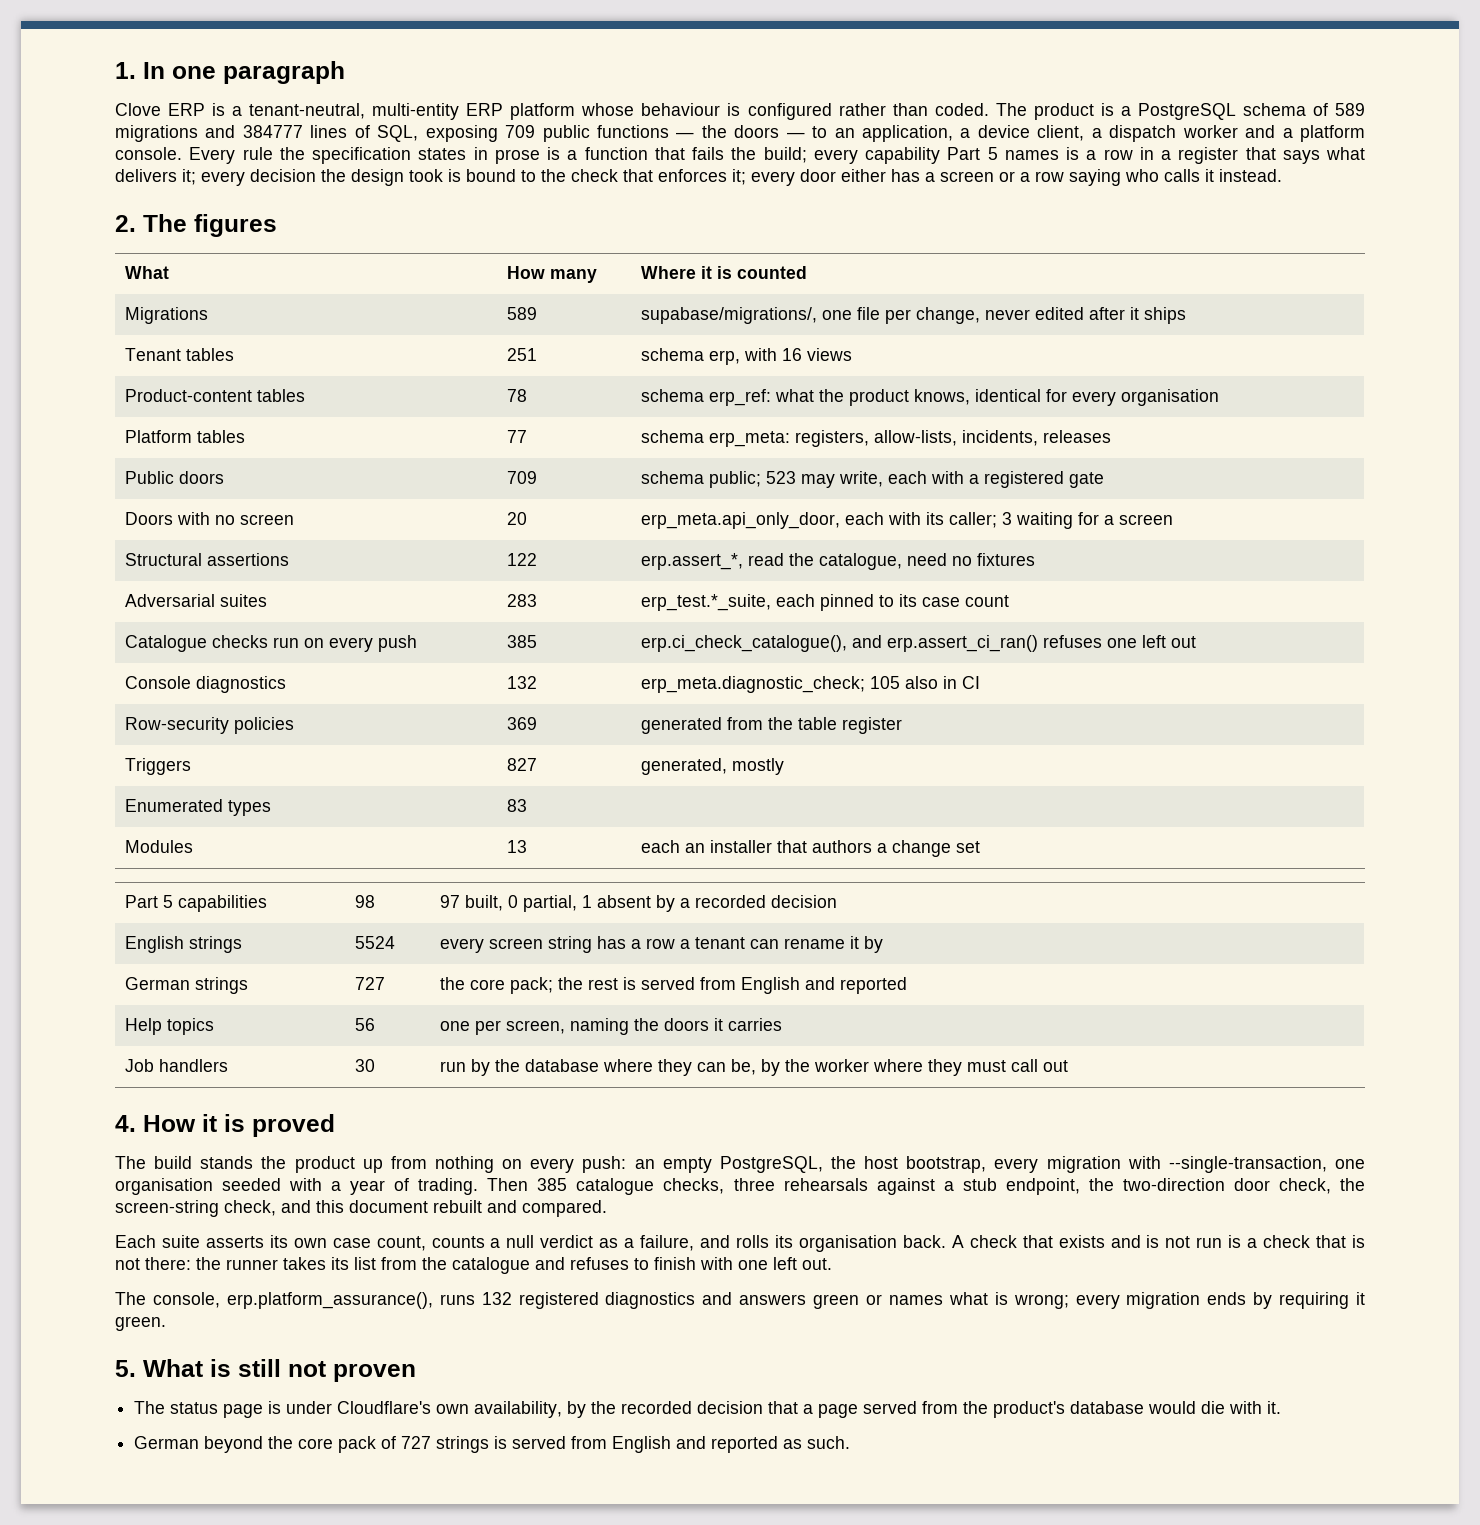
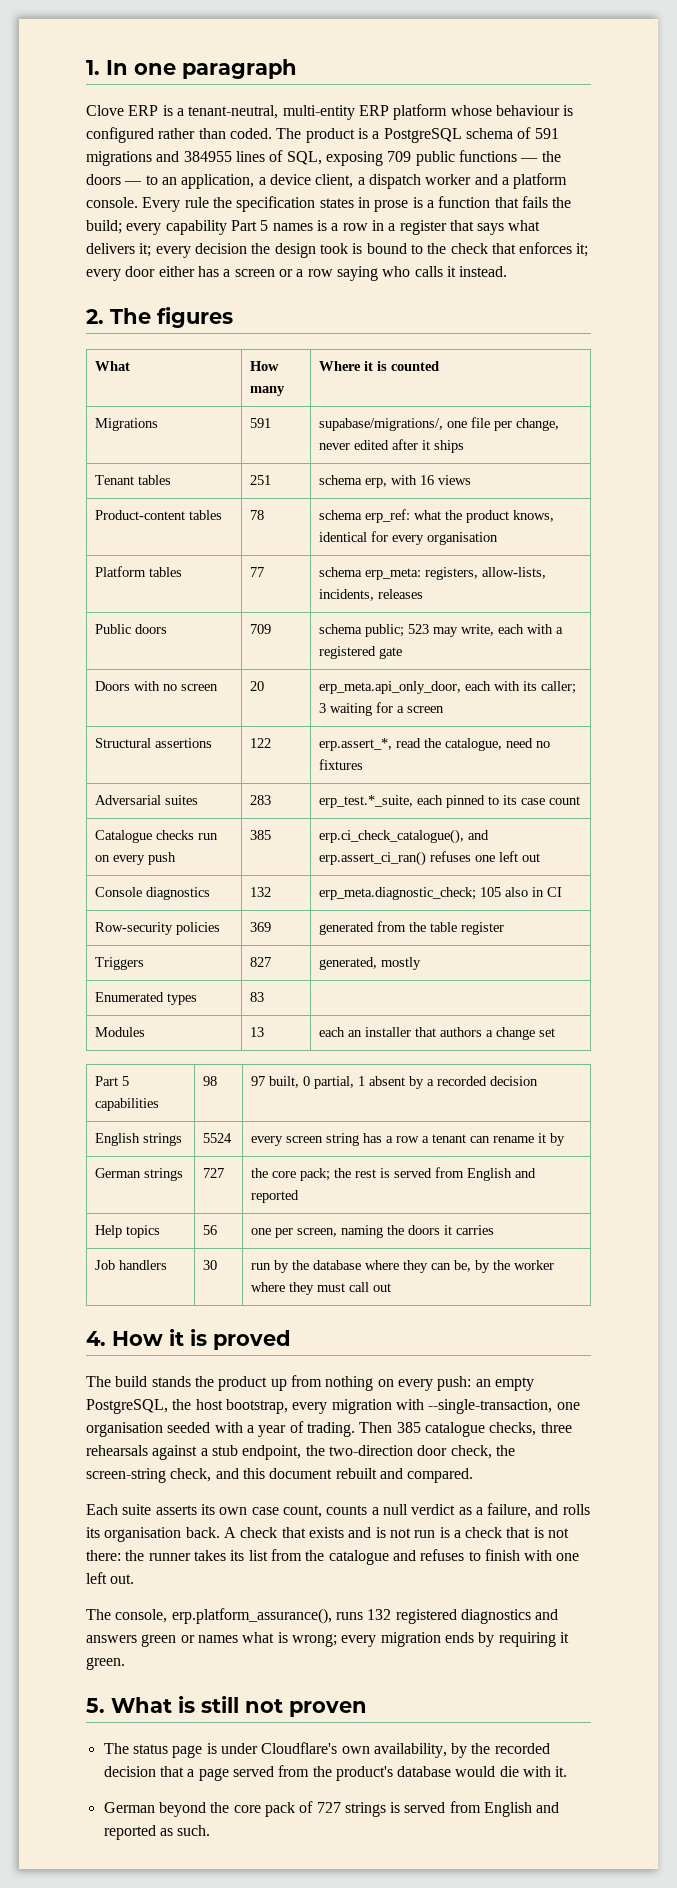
- The product is a PostgreSQL schema of 589 migrations and 384777 lines of SQL, exposing 709 public functions — the doors — to an application, a device client, a dispatch worker and a platform console.
+ The product is a PostgreSQL schema of 591 migrations and 384955 lines of SQL, exposing 709 public functions — the doors — to an application, a device client, a dispatch worker and a platform console.
- Migrations | 589 | supabase/migrations/, one file per change, never edited after it ships
+ Migrations | 591 | supabase/migrations/, one file per change, never edited after it ships

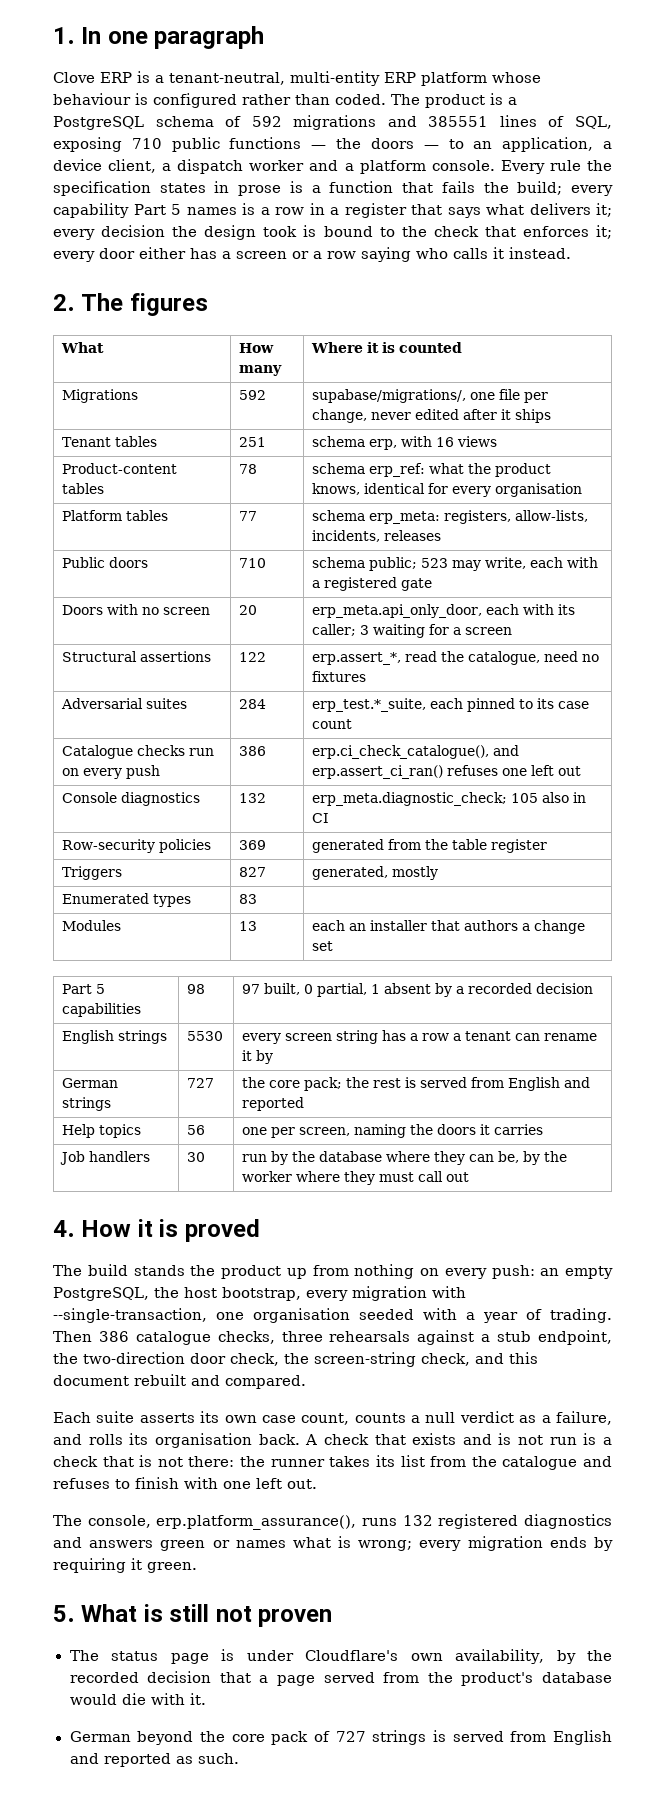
- The product is a PostgreSQL schema of 591 migrations and 384955 lines of SQL, exposing 709 public functions — the doors — to an application, a device client, a dispatch worker and a platform console.
+ The product is a PostgreSQL schema of 592 migrations and 385551 lines of SQL, exposing 710 public functions — the doors — to an application, a device client, a dispatch worker and a platform console.
- Migrations | 591 | supabase/migrations/, one file per change, never edited after it ships
+ Migrations | 592 | supabase/migrations/, one file per change, never edited after it ships
- Public doors | 709 | schema public; 523 may write, each with a registered gate
+ Public doors | 710 | schema public; 523 may write, each with a registered gate
- Adversarial suites | 283 | erp_test.*_suite, each pinned to its case count
+ Adversarial suites | 284 | erp_test.*_suite, each pinned to its case count
- Catalogue checks run on every push | 385 | erp.ci_check_catalogue(), and erp.assert_ci_ran() refuses one left out
+ Catalogue checks run on every push | 386 | erp.ci_check_catalogue(), and erp.assert_ci_ran() refuses one left out
- English strings | 5524 | every screen string has a row a tenant can rename it by
+ English strings | 5530 | every screen string has a row a tenant can rename it by
- Then 385 catalogue checks, three rehearsals against a stub endpoint, the two-direction door check, the screen-string check, and this document rebuilt and compared.
+ Then 386 catalogue checks, three rehearsals against a stub endpoint, the two-direction door check, the screen-string check, and this document rebuilt and compared.

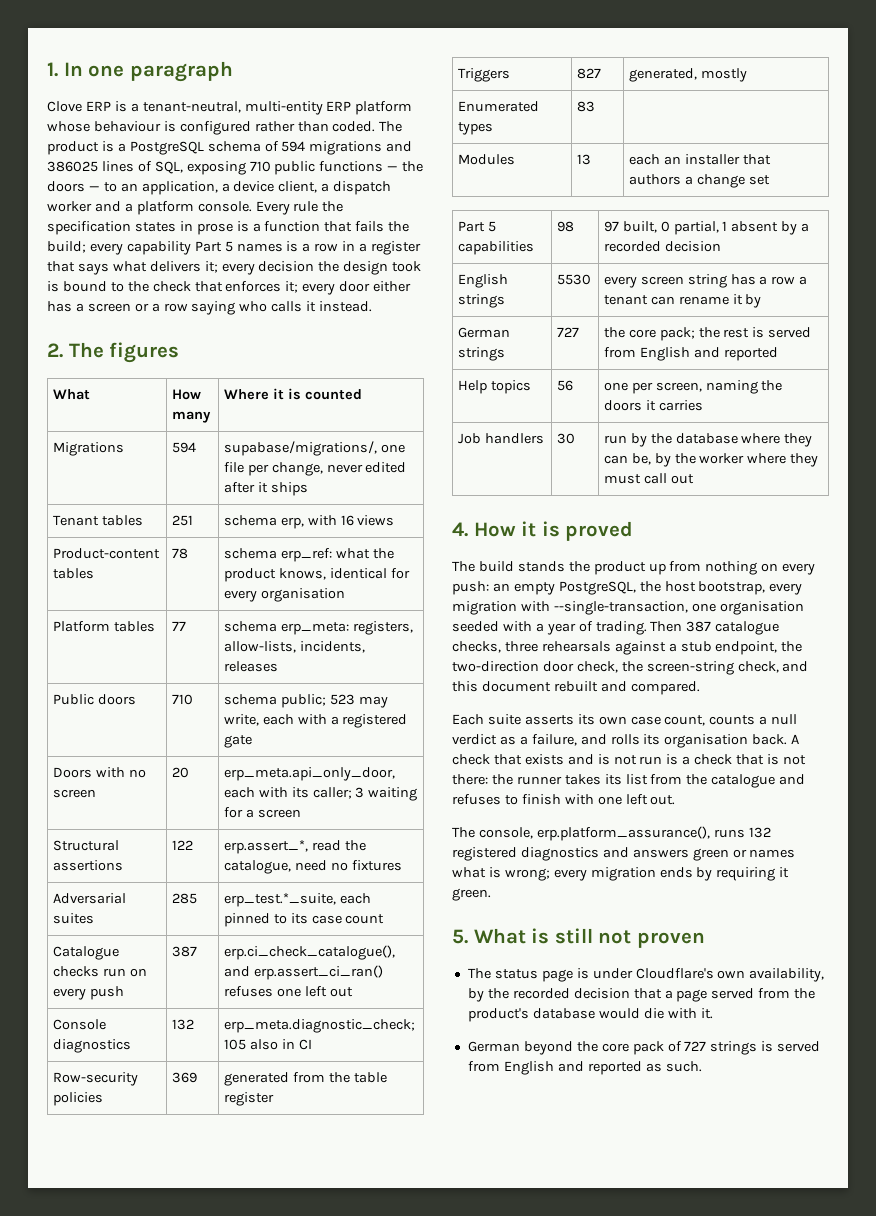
- The product is a PostgreSQL schema of 592 migrations and 385551 lines of SQL, exposing 710 public functions — the doors — to an application, a device client, a dispatch worker and a platform console.
+ The product is a PostgreSQL schema of 594 migrations and 386025 lines of SQL, exposing 710 public functions — the doors — to an application, a device client, a dispatch worker and a platform console.
- Migrations | 592 | supabase/migrations/, one file per change, never edited after it ships
+ Migrations | 594 | supabase/migrations/, one file per change, never edited after it ships
- Adversarial suites | 284 | erp_test.*_suite, each pinned to its case count
+ Adversarial suites | 285 | erp_test.*_suite, each pinned to its case count
- Catalogue checks run on every push | 386 | erp.ci_check_catalogue(), and erp.assert_ci_ran() refuses one left out
+ Catalogue checks run on every push | 387 | erp.ci_check_catalogue(), and erp.assert_ci_ran() refuses one left out
- Then 386 catalogue checks, three rehearsals against a stub endpoint, the two-direction door check, the screen-string check, and this document rebuilt and compared.
+ Then 387 catalogue checks, three rehearsals against a stub endpoint, the two-direction door check, the screen-string check, and this document rebuilt and compared.

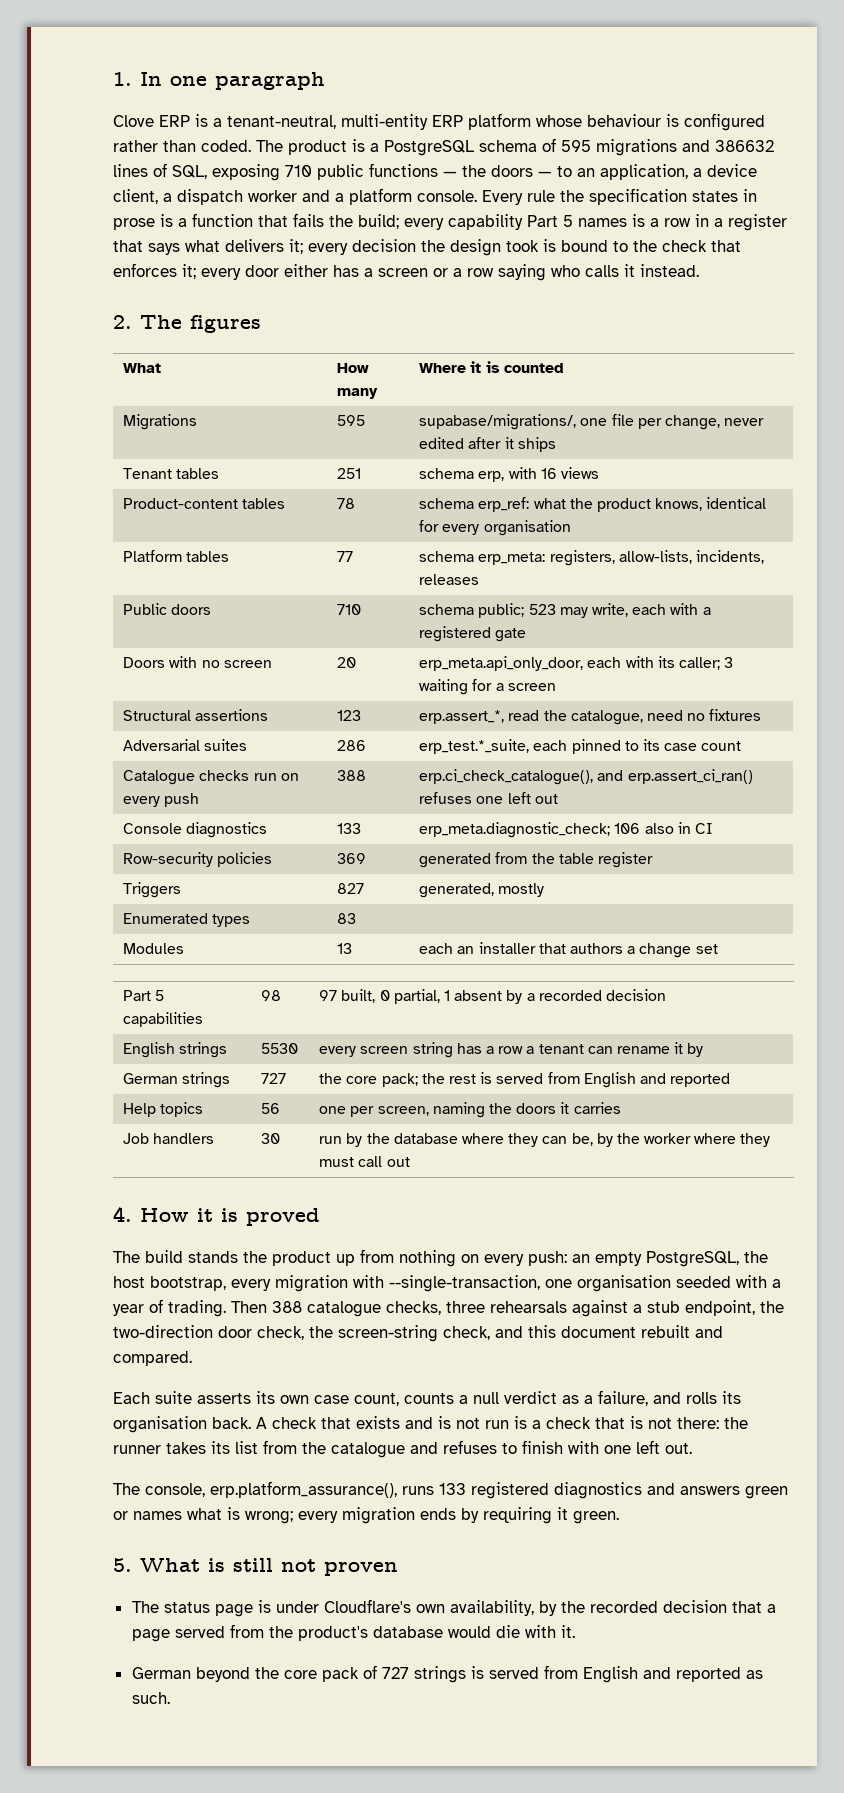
- The product is a PostgreSQL schema of 594 migrations and 386025 lines of SQL, exposing 710 public functions — the doors — to an application, a device client, a dispatch worker and a platform console.
+ The product is a PostgreSQL schema of 595 migrations and 386632 lines of SQL, exposing 710 public functions — the doors — to an application, a device client, a dispatch worker and a platform console.
- Migrations | 594 | supabase/migrations/, one file per change, never edited after it ships
+ Migrations | 595 | supabase/migrations/, one file per change, never edited after it ships
- Structural assertions | 122 | erp.assert_*, read the catalogue, need no fixtures
+ Structural assertions | 123 | erp.assert_*, read the catalogue, need no fixtures
- Adversarial suites | 285 | erp_test.*_suite, each pinned to its case count
+ Adversarial suites | 286 | erp_test.*_suite, each pinned to its case count
- Catalogue checks run on every push | 387 | erp.ci_check_catalogue(), and erp.assert_ci_ran() refuses one left out
+ Catalogue checks run on every push | 388 | erp.ci_check_catalogue(), and erp.assert_ci_ran() refuses one left out
- Console diagnostics | 132 | erp_meta.diagnostic_check; 105 also in CI
+ Console diagnostics | 133 | erp_meta.diagnostic_check; 106 also in CI
- Then 387 catalogue checks, three rehearsals against a stub endpoint, the two-direction door check, the screen-string check, and this document rebuilt and compared.
+ Then 388 catalogue checks, three rehearsals against a stub endpoint, the two-direction door check, the screen-string check, and this document rebuilt and compared.
- The console, erp.platform_assurance(), runs 132 registered diagnostics and answers green or names what is wrong; every migration ends by requiring it green.
+ The console, erp.platform_assurance(), runs 133 registered diagnostics and answers green or names what is wrong; every migration ends by requiring it green.

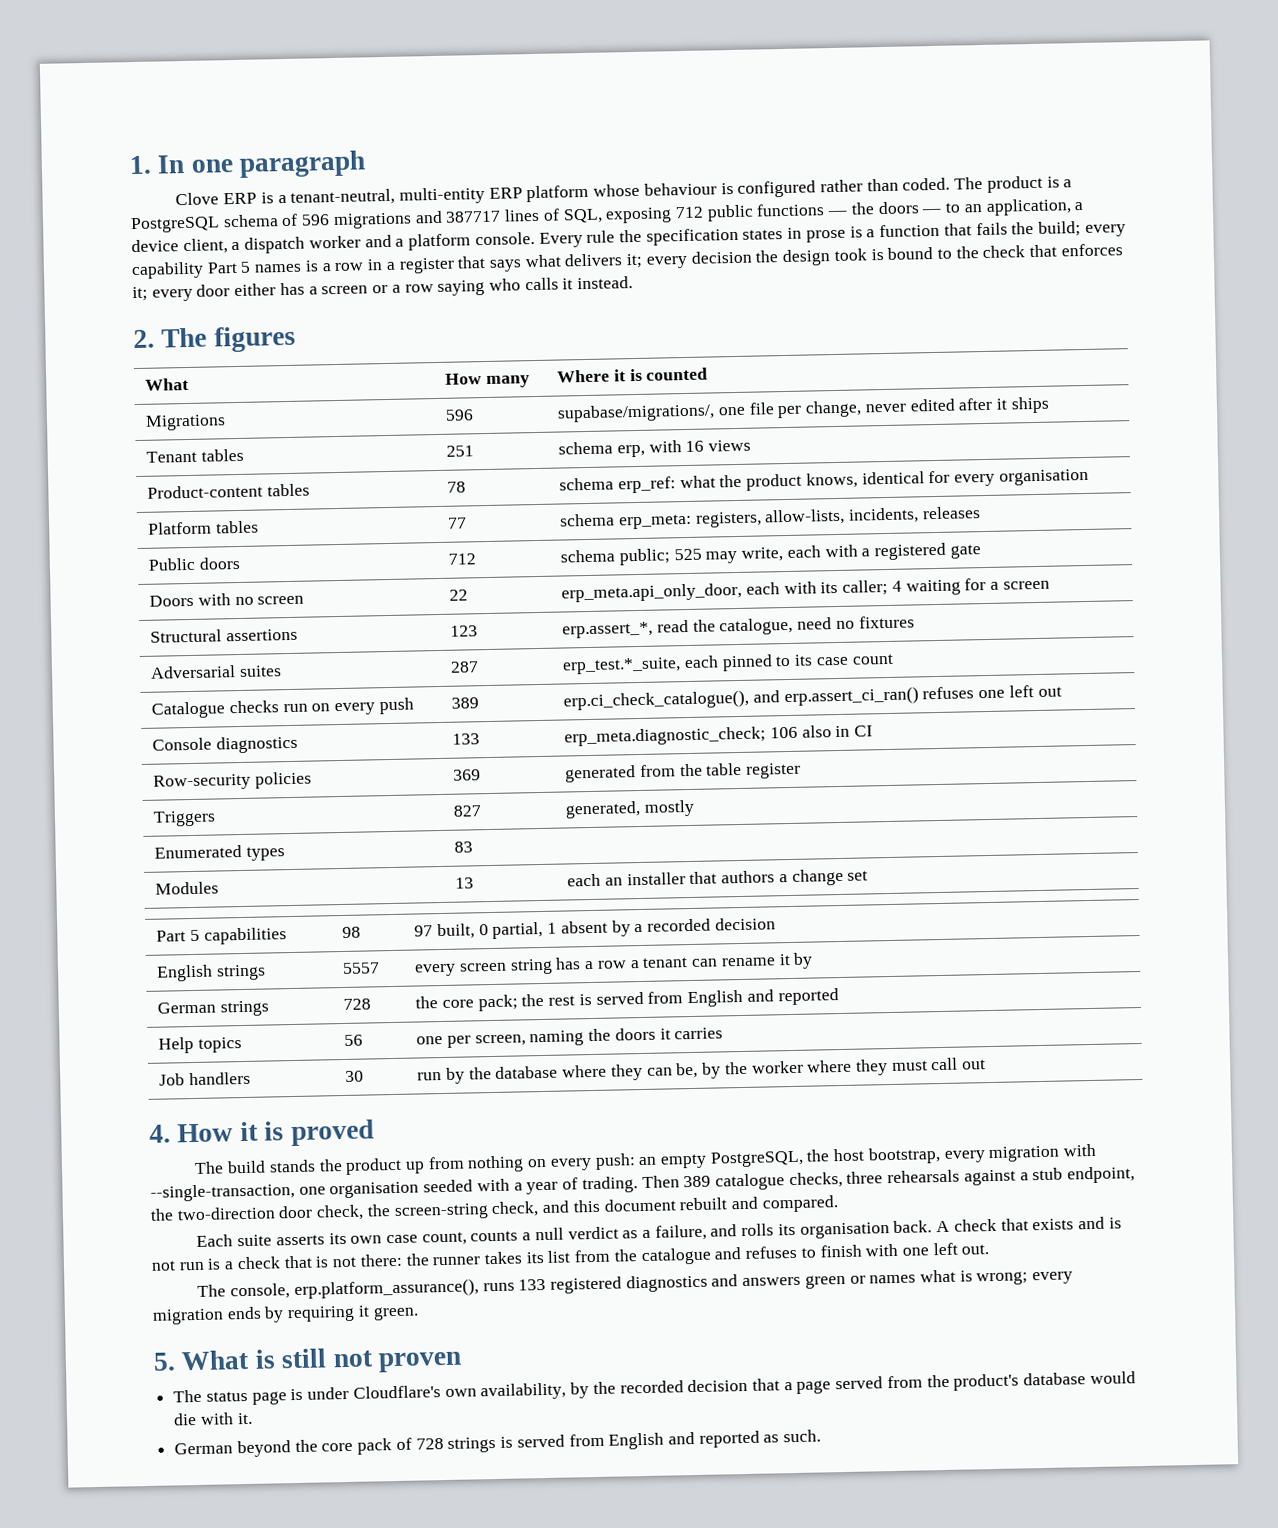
- The product is a PostgreSQL schema of 595 migrations and 386632 lines of SQL, exposing 710 public functions — the doors — to an application, a device client, a dispatch worker and a platform console.
+ The product is a PostgreSQL schema of 596 migrations and 387717 lines of SQL, exposing 712 public functions — the doors — to an application, a device client, a dispatch worker and a platform console.
- Migrations | 595 | supabase/migrations/, one file per change, never edited after it ships
+ Migrations | 596 | supabase/migrations/, one file per change, never edited after it ships
- Public doors | 710 | schema public; 523 may write, each with a registered gate
+ Public doors | 712 | schema public; 525 may write, each with a registered gate
- Doors with no screen | 20 | erp_meta.api_only_door, each with its caller; 3 waiting for a screen
+ Doors with no screen | 22 | erp_meta.api_only_door, each with its caller; 4 waiting for a screen
- Adversarial suites | 286 | erp_test.*_suite, each pinned to its case count
+ Adversarial suites | 287 | erp_test.*_suite, each pinned to its case count
- Catalogue checks run on every push | 388 | erp.ci_check_catalogue(), and erp.assert_ci_ran() refuses one left out
+ Catalogue checks run on every push | 389 | erp.ci_check_catalogue(), and erp.assert_ci_ran() refuses one left out
- English strings | 5530 | every screen string has a row a tenant can rename it by
+ English strings | 5557 | every screen string has a row a tenant can rename it by
- German strings | 727 | the core pack; the rest is served from English and reported
+ German strings | 728 | the core pack; the rest is served from English and reported
- Then 388 catalogue checks, three rehearsals against a stub endpoint, the two-direction door check, the screen-string check, and this document rebuilt and compared.
+ Then 389 catalogue checks, three rehearsals against a stub endpoint, the two-direction door check, the screen-string check, and this document rebuilt and compared.
- German beyond the core pack of 727 strings is served from English and reported as such.
+ German beyond the core pack of 728 strings is served from English and reported as such.

